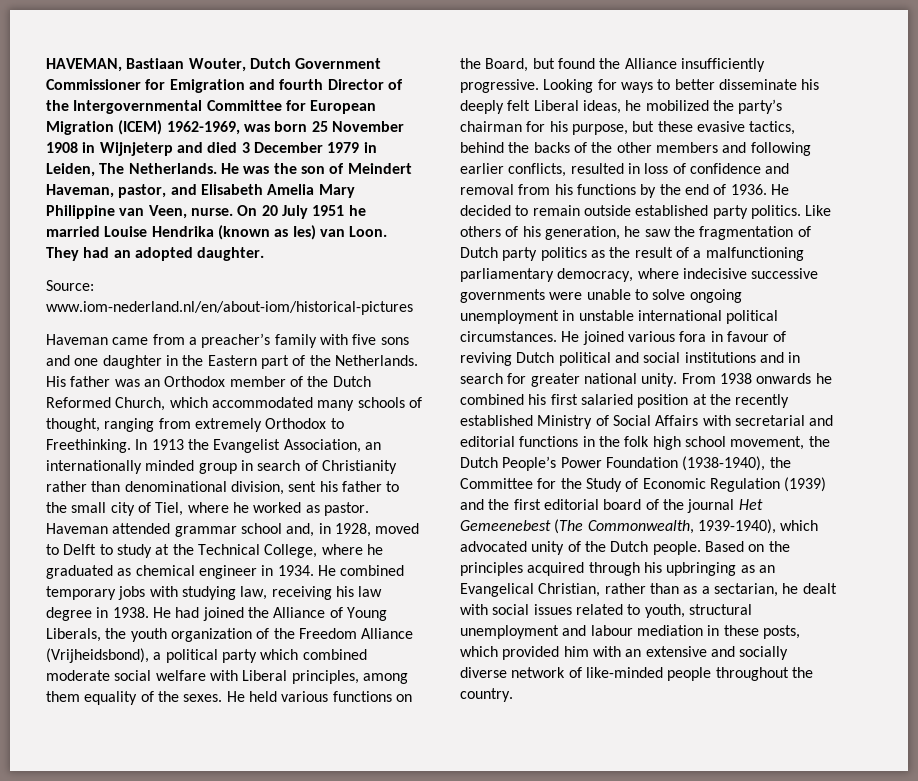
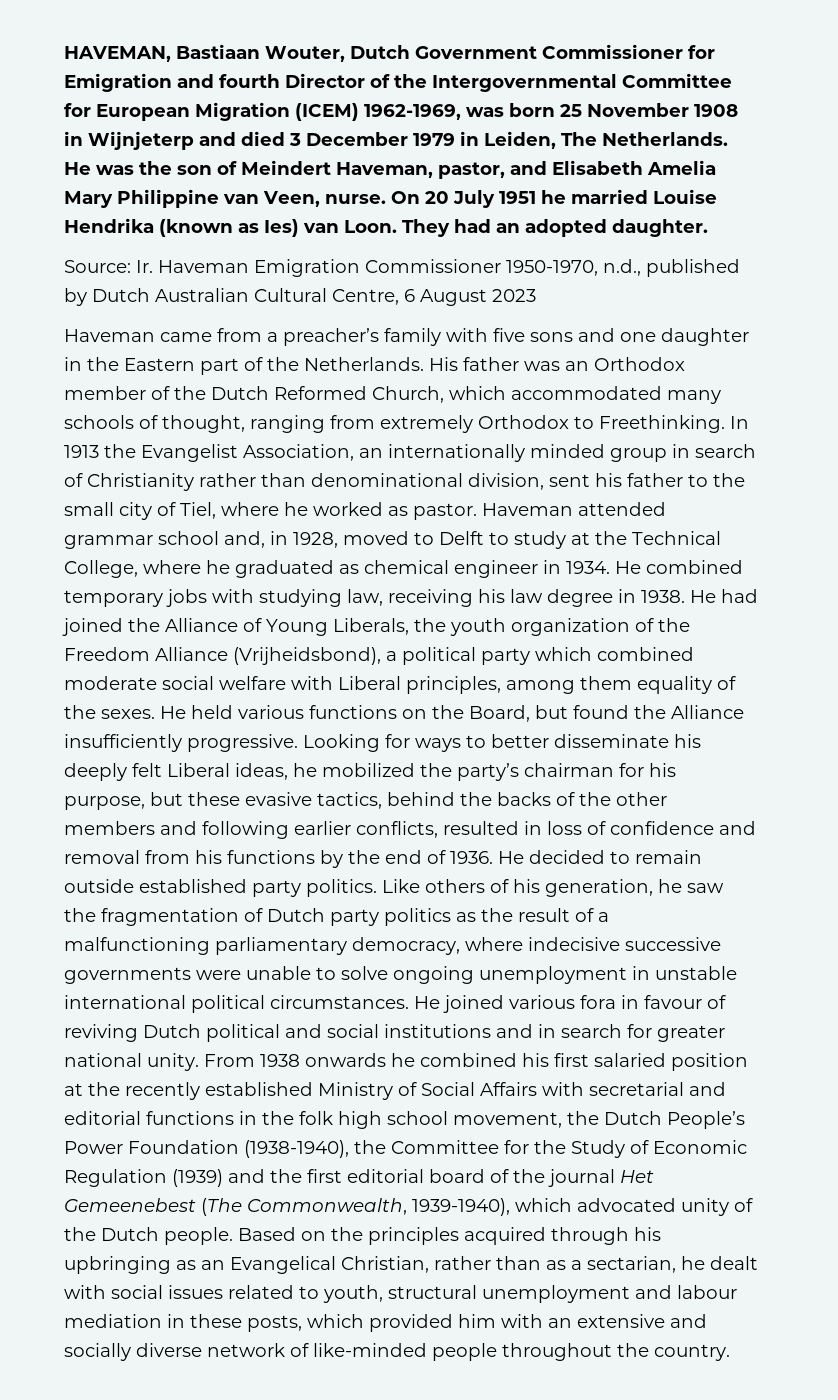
- Source: www.iom-nederland.nl/en/about-iom/historical-pictures
+ Source: Ir. Haveman Emigration Commissioner 1950-1970, n.d., published by Dutch Australian Cultural Centre, 6 August 2023

